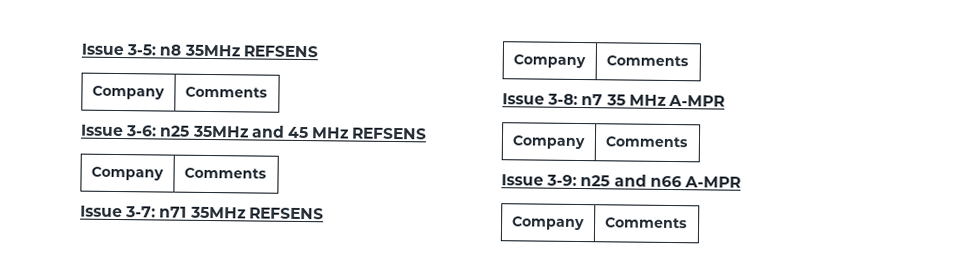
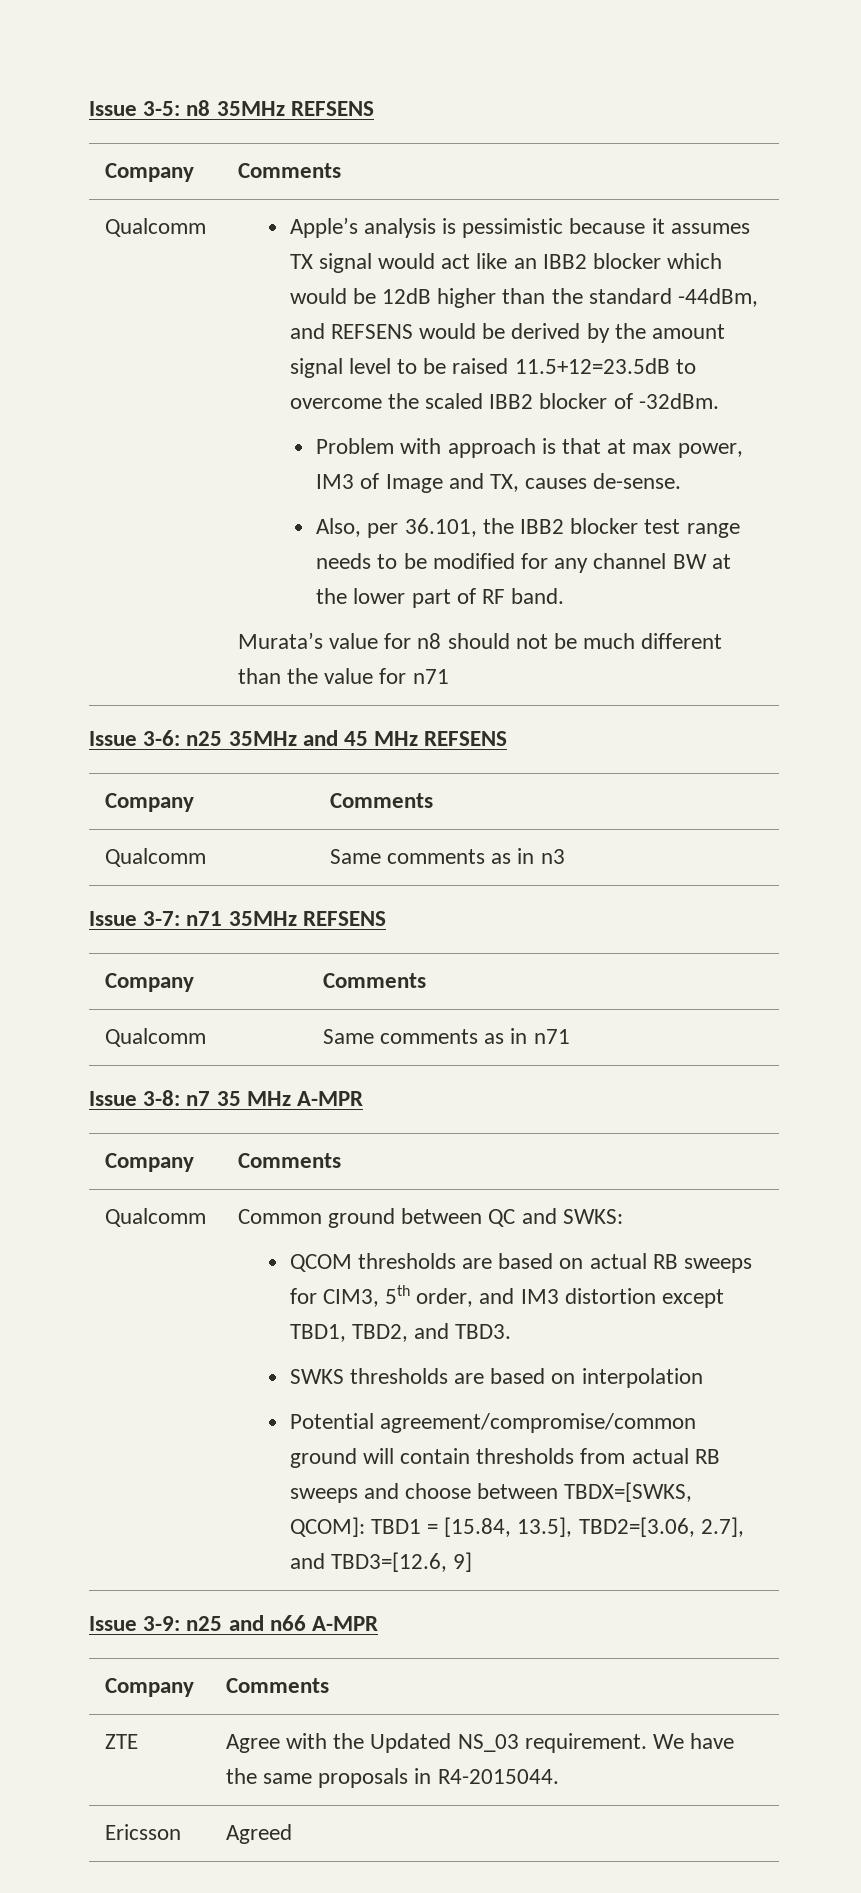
+ Qualcomm | Apple’s analysis is pessimistic because it assumes TX signal would act like an IBB2 blocker which would be 12dB higher than the standard -44dBm, and REFSENS would be derived by the amount signal level to be raised 11.5+12=23.5dB to overcome the scaled IBB2 blocker of -32dBm.
+ Problem with approach is that at max power, IM3 of Image and TX, causes de-sense.
+ Also, per 36.101, the IBB2 blocker test range needs to be modified for any channel BW at the lower part of RF band.
+ Murata’s value for n8 should not be much different than the value for n71
+ Qualcomm | Same comments as in n3
+ Qualcomm | Same comments as in n71
+ Qualcomm | Common ground between QC and SWKS:
+ QCOM thresholds are based on actual RB sweeps for CIM3, 5th order, and IM3 distortion except TBD1, TBD2, and TBD3.
+ SWKS thresholds are based on interpolation
+ Potential agreement/compromise/common ground will contain thresholds from actual RB sweeps and choose between TBDX=[SWKS, QCOM]: TBD1 = [15.84, 13.5], TBD2=[3.06, 2.7], and TBD3=[12.6, 9]
+ ZTE | Agree with the Updated NS_03 requirement. We have the same proposals in R4-2015044.
+ Ericsson | Agreed

